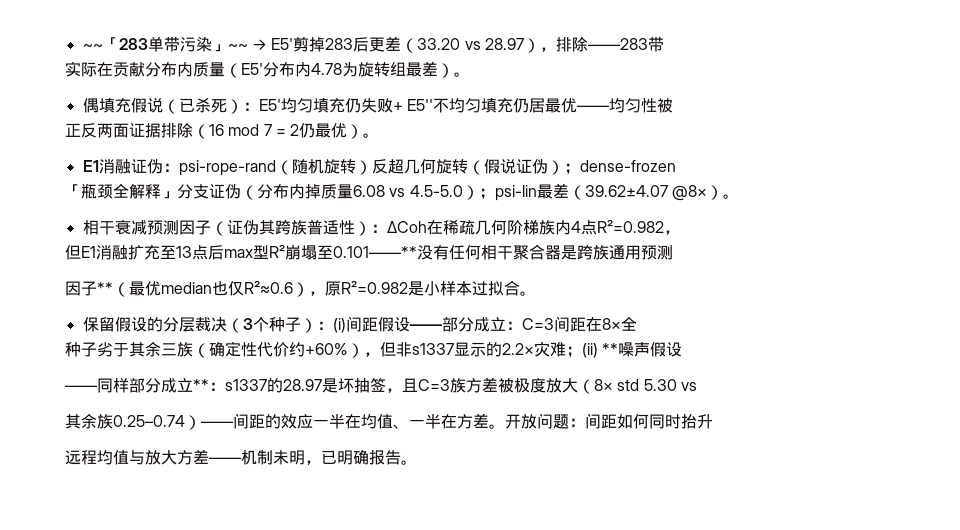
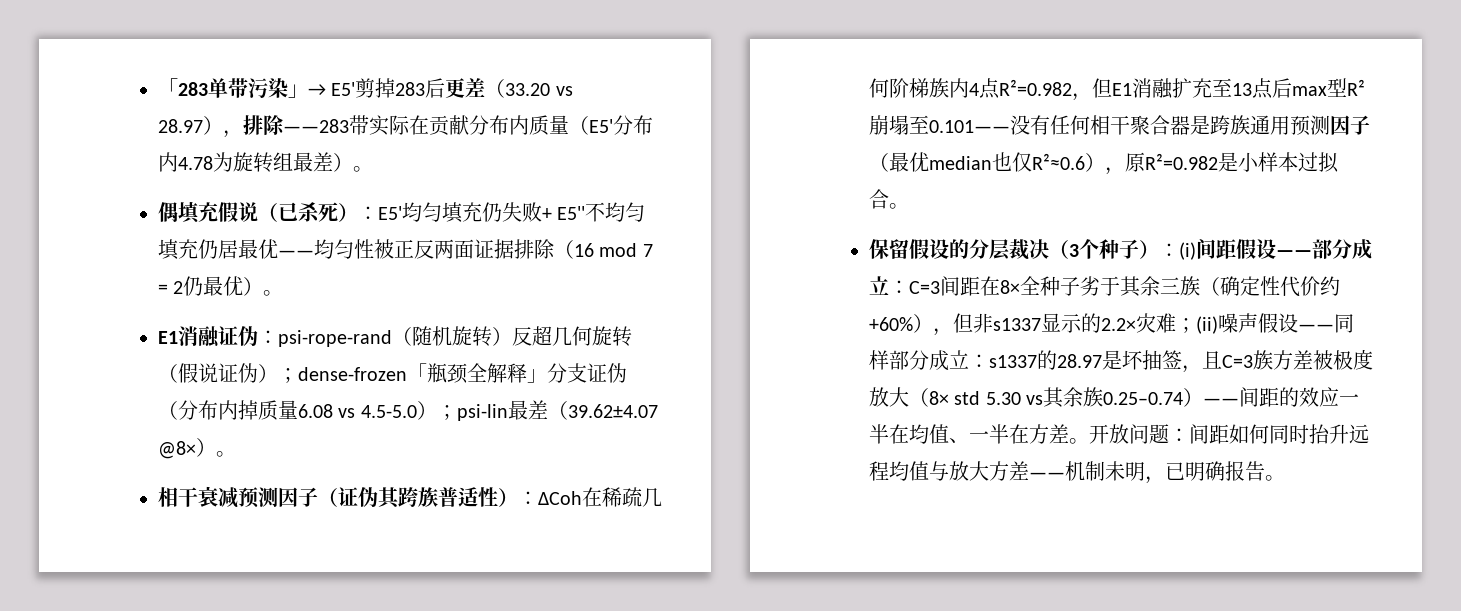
- ~~「283单带污染」~~ → E5'剪掉283后更差（33.20 vs 28.97），排除——283带
- 实际在贡献分布内质量（E5'分布内4.78为旋转组最差）。
+ 「283单带污染」→ E5'剪掉283后更差（33.20 vs 28.97），排除——283带实际在贡献分布内质量（E5'分布内4.78为旋转组最差）。
- 偶填充假说（已杀死）：E5'均匀填充仍失败+ E5''不均匀填充仍居最优——均匀性被
- 正反两面证据排除（16 mod 7 = 2仍最优）。
+ 偶填充假说（已杀死）：E5'均匀填充仍失败+ E5''不均匀填充仍居最优——均匀性被正反两面证据排除（16 mod 7 = 2仍最优）。
- E1消融证伪：psi-rope-rand（随机旋转）反超几何旋转（假说证伪）；dense-frozen
- 「瓶颈全解释」分支证伪（分布内掉质量6.08 vs 4.5-5.0）；psi-lin最差（39.62±4.07 @8×）。
+ E1消融证伪：psi-rope-rand（随机旋转）反超几何旋转（假说证伪）；dense-frozen「瓶颈全解释」分支证伪（分布内掉质量6.08 vs 4.5-5.0）；psi-lin最差（39.62±4.07 @8×）。
- 相干衰减预测因子（证伪其跨族普适性）：ΔCoh在稀疏几何阶梯族内4点R²=0.982，
- 但E1消融扩充至13点后max型R²崩塌至0.101——**没有任何相干聚合器是跨族通用预测
- 因子**（最优median也仅R²≈0.6），原R²=0.982是小样本过拟合。
+ 相干衰减预测因子（证伪其跨族普适性）：ΔCoh在稀疏几何阶梯族内4点R²=0.982，但E1消融扩充至13点后max型R²崩塌至0.101——没有任何相干聚合器是跨族通用预测因子（最优median也仅R²≈0.6），原R²=0.982是小样本过拟合。
- C=3间距在8×全
- 种子劣于其余三族（确定性代价约+60%），但非s1337显示的2.2×灾难；
+ C=3间距在8×全种子劣于其余三族（确定性代价约+60%），但非s1337显示的2.2×灾难；
- (ii) **噪声假设
- ——同样部分成立**：
+ (ii)噪声假设——同样部分成立：
- s1337的28.97是坏抽签，且C=3族方差被极度放大（8× std 5.30 vs
- 其余族0.25–0.74）——间距的效应一半在均值、一半在方差。
+ s1337的28.97是坏抽签，且C=3族方差被极度放大（8× std 5.30 vs其余族0.25–0.74）——间距的效应一半在均值、一半在方差。
- 开放问题：间距如何同时抬升
- 远程均值与放大方差——机制未明，已明确报告。
+ 开放问题：间距如何同时抬升远程均值与放大方差——机制未明，已明确报告。

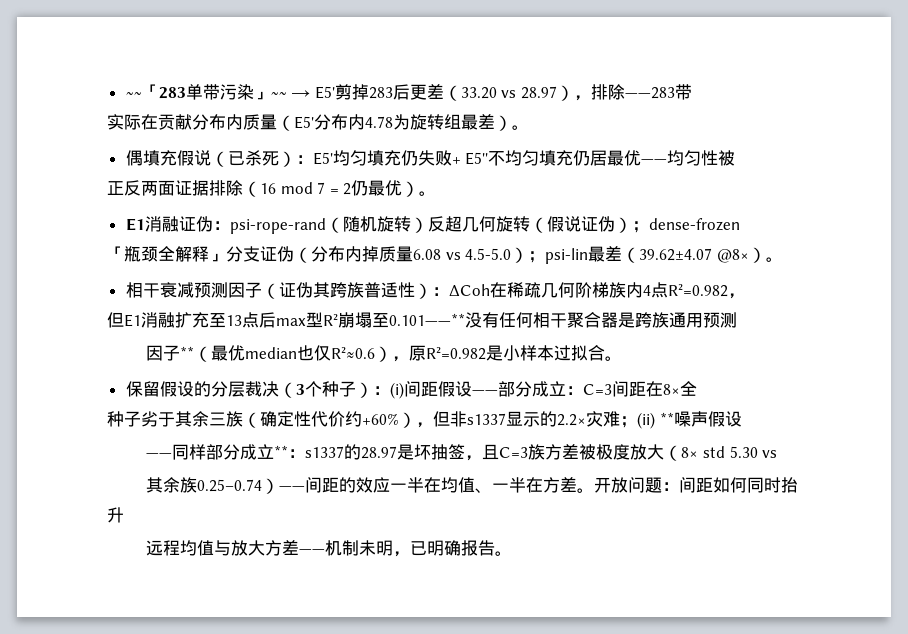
- 「283单带污染」→ E5'剪掉283后更差（33.20 vs 28.97），排除——283带实际在贡献分布内质量（E5'分布内4.78为旋转组最差）。
+ ~~「283单带污染」~~ → E5'剪掉283后更差（33.20 vs 28.97），排除——283带
+ 实际在贡献分布内质量（E5'分布内4.78为旋转组最差）。
- 偶填充假说（已杀死）：E5'均匀填充仍失败+ E5''不均匀填充仍居最优——均匀性被正反两面证据排除（16 mod 7 = 2仍最优）。
+ 偶填充假说（已杀死）：E5'均匀填充仍失败+ E5''不均匀填充仍居最优——均匀性被
+ 正反两面证据排除（16 mod 7 = 2仍最优）。
- E1消融证伪：psi-rope-rand（随机旋转）反超几何旋转（假说证伪）；dense-frozen「瓶颈全解释」分支证伪（分布内掉质量6.08 vs 4.5-5.0）；psi-lin最差（39.62±4.07 @8×）。
+ E1消融证伪：psi-rope-rand（随机旋转）反超几何旋转（假说证伪）；dense-frozen
+ 「瓶颈全解释」分支证伪（分布内掉质量6.08 vs 4.5-5.0）；psi-lin最差（39.62±4.07 @8×）。
- 相干衰减预测因子（证伪其跨族普适性）：ΔCoh在稀疏几何阶梯族内4点R²=0.982，但E1消融扩充至13点后max型R²崩塌至0.101——没有任何相干聚合器是跨族通用预测因子（最优median也仅R²≈0.6），原R²=0.982是小样本过拟合。
+ 相干衰减预测因子（证伪其跨族普适性）：ΔCoh在稀疏几何阶梯族内4点R²=0.982，
+ 但E1消融扩充至13点后max型R²崩塌至0.101——**没有任何相干聚合器是跨族通用预测
+ 因子**（最优median也仅R²≈0.6），原R²=0.982是小样本过拟合。
- C=3间距在8×全种子劣于其余三族（确定性代价约+60%），但非s1337显示的2.2×灾难；
+ C=3间距在8×全
+ 种子劣于其余三族（确定性代价约+60%），但非s1337显示的2.2×灾难；
- (ii)噪声假设——同样部分成立：
+ (ii) **噪声假设
+ ——同样部分成立**：
- s1337的28.97是坏抽签，且C=3族方差被极度放大（8× std 5.30 vs其余族0.25–0.74）——间距的效应一半在均值、一半在方差。
+ s1337的28.97是坏抽签，且C=3族方差被极度放大（8× std 5.30 vs
+ 其余族0.25–0.74）——间距的效应一半在均值、一半在方差。
- 开放问题：间距如何同时抬升远程均值与放大方差——机制未明，已明确报告。
+ 开放问题：间距如何同时抬升
+ 远程均值与放大方差——机制未明，已明确报告。

